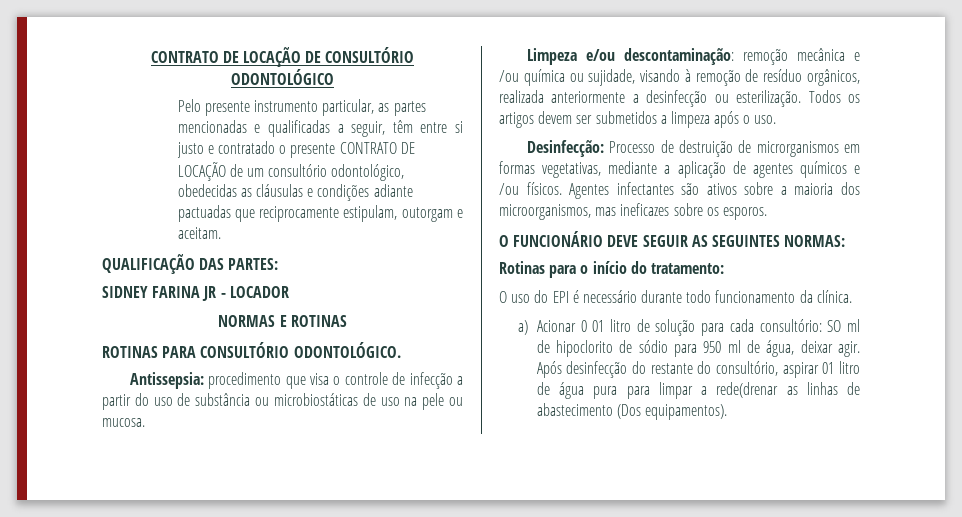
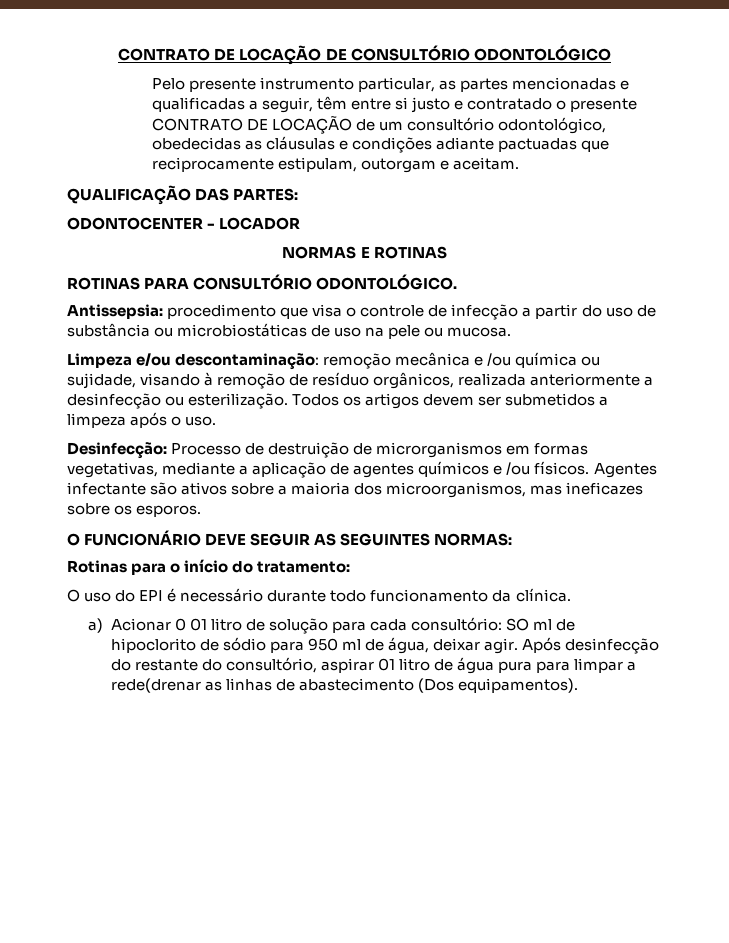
- SIDNEY FARINA JR - LOCADOR
+ ODONTOCENTER - LOCADOR
- Agentes infectantes são ativos sobre a maioria dos microorganismos, mas ineficazes sobre os esporos.
+ Agentes infectante são ativos sobre a maioria dos microorganismos, mas ineficazes sobre os esporos.

